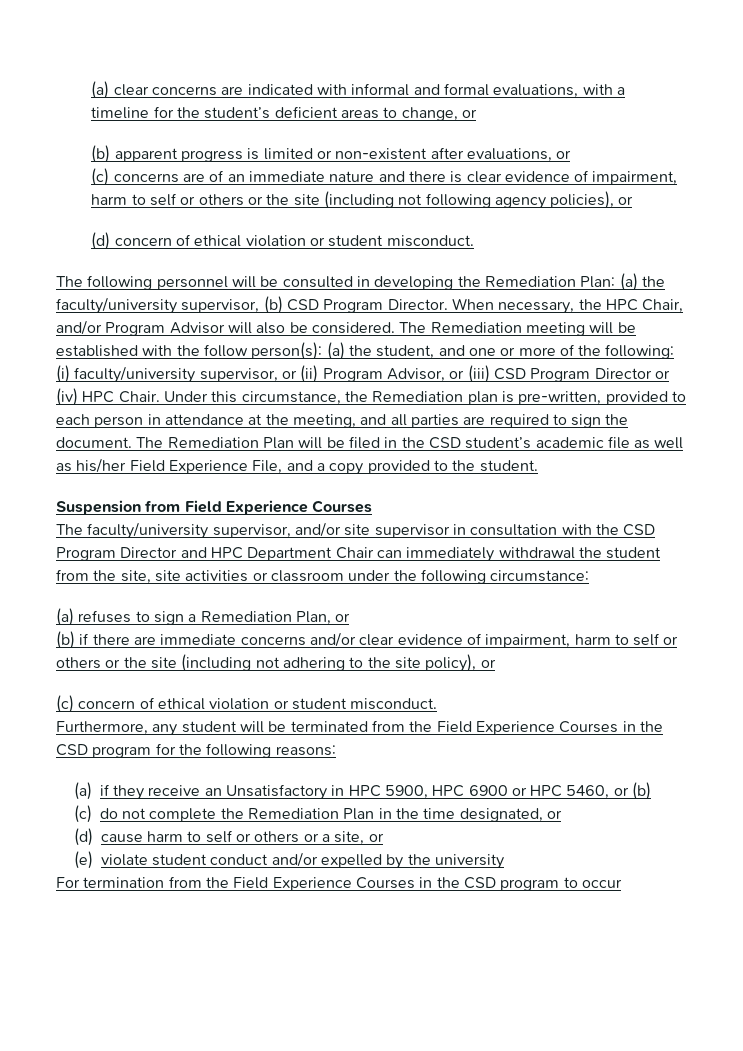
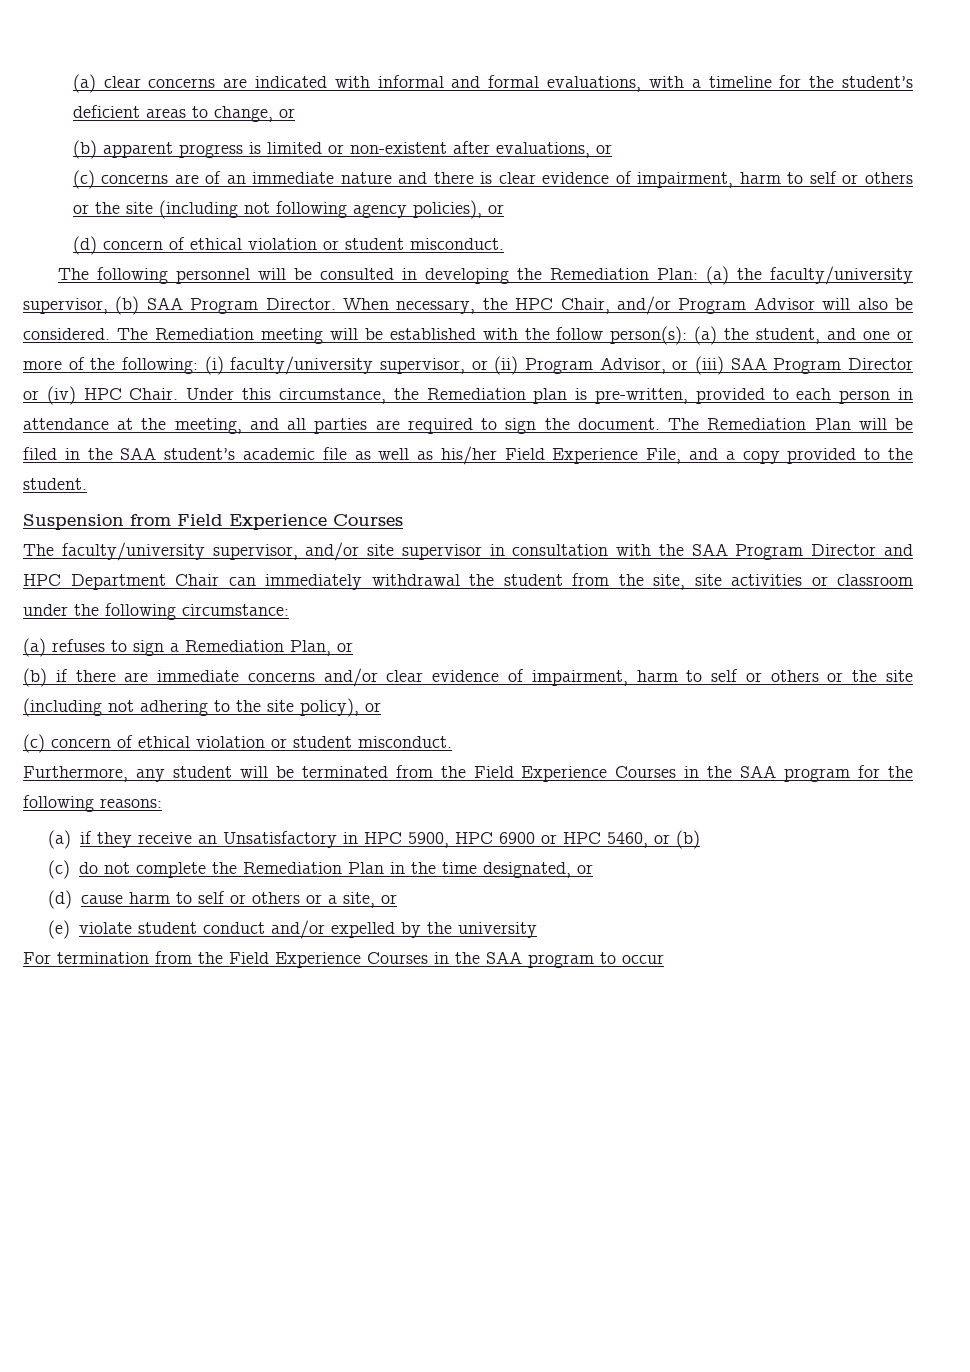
- The following personnel will be consulted in developing the Remediation Plan: (a) the faculty/university supervisor, (b) CSD Program Director.
+ The following personnel will be consulted in developing the Remediation Plan: (a) the faculty/university supervisor, (b) SAA Program Director.
- The Remediation meeting will be established with the follow person(s): (a) the student, and one or more of the following: (i) faculty/university supervisor, or (ii) Program Advisor, or (iii) CSD Program Director or (iv) HPC Chair.
+ The Remediation meeting will be established with the follow person(s): (a) the student, and one or more of the following: (i) faculty/university supervisor, or (ii) Program Advisor, or (iii) SAA Program Director or (iv) HPC Chair.
- The Remediation Plan will be filed in the CSD student’s academic file as well as his/her Field Experience File, and a copy provided to the student.
+ The Remediation Plan will be filed in the SAA student’s academic file as well as his/her Field Experience File, and a copy provided to the student.
- The faculty/university supervisor, and/or site supervisor in consultation with the CSD Program Director and HPC Department Chair can immediately withdrawal the student from the site, site activities or classroom under the following circumstance:
+ The faculty/university supervisor, and/or site supervisor in consultation with the SAA Program Director and HPC Department Chair can immediately withdrawal the student from the site, site activities or classroom under the following circumstance:
- Furthermore, any student will be terminated from the Field Experience Courses in the CSD program for the following reasons:
+ Furthermore, any student will be terminated from the Field Experience Courses in the SAA program for the following reasons:
- For termination from the Field Experience Courses in the CSD program to occur
+ For termination from the Field Experience Courses in the SAA program to occur

